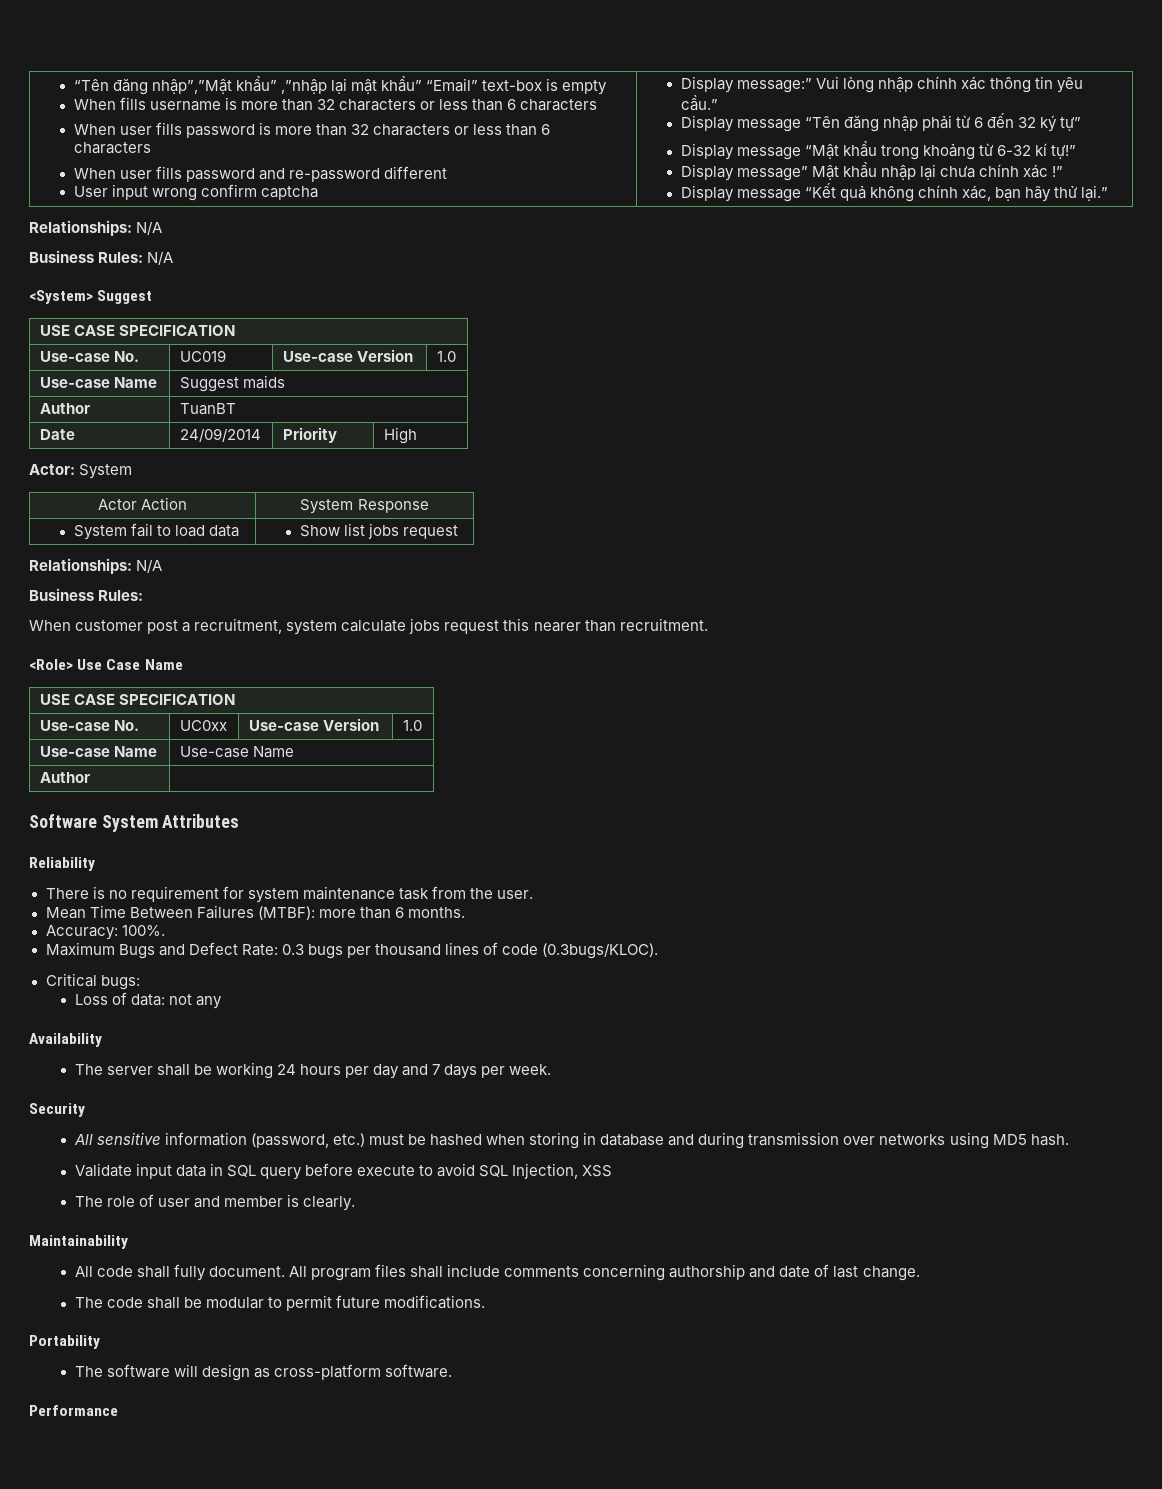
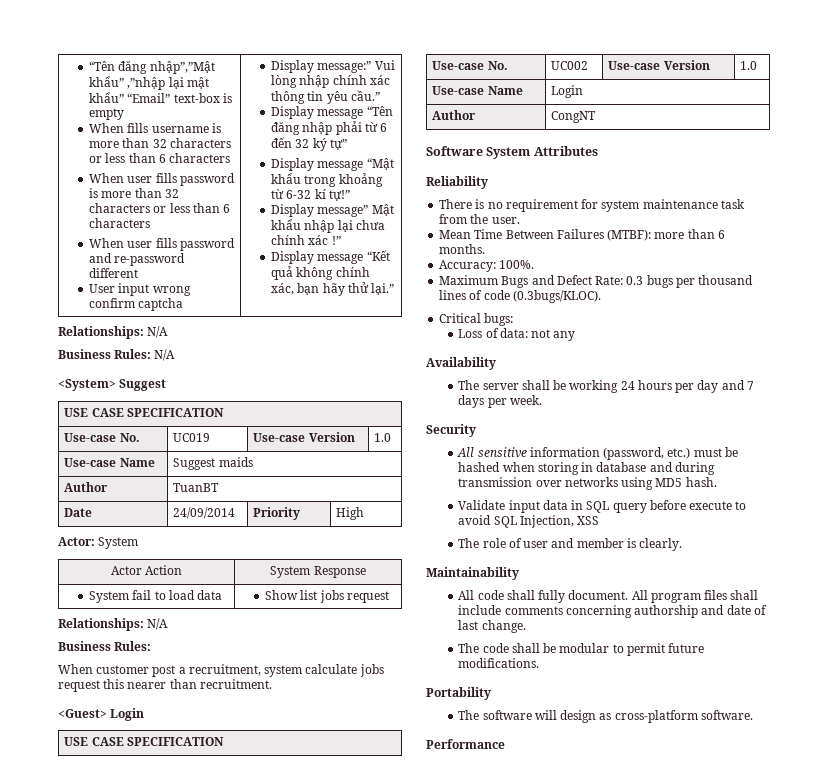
- <Role> Use Case Name
+ <Guest> Login
  USE CASE SPECIFICATION
- Use-case No. | UC0xx | Use-case Version | 1.0
- Use-case Name | Use-case Name
- Author |
+ Use-case No. | UC002 | Use-case Version | 1.0
+ Use-case Name | Login
+ Author | CongNT

